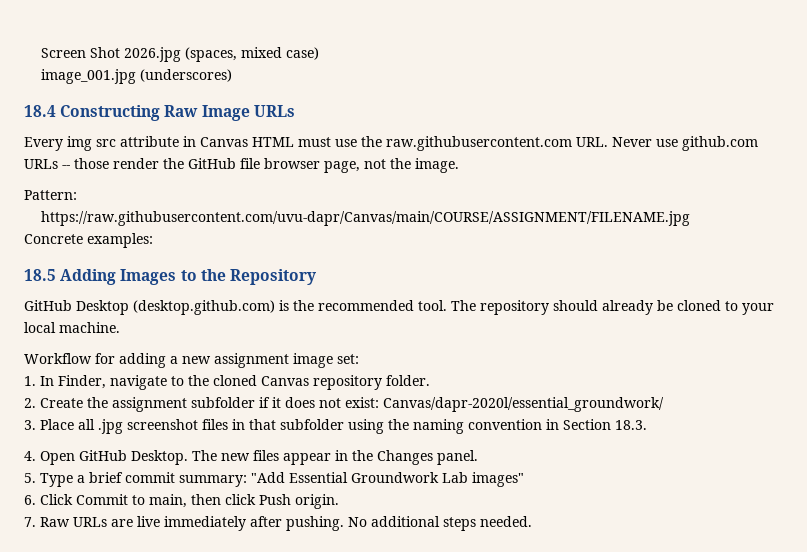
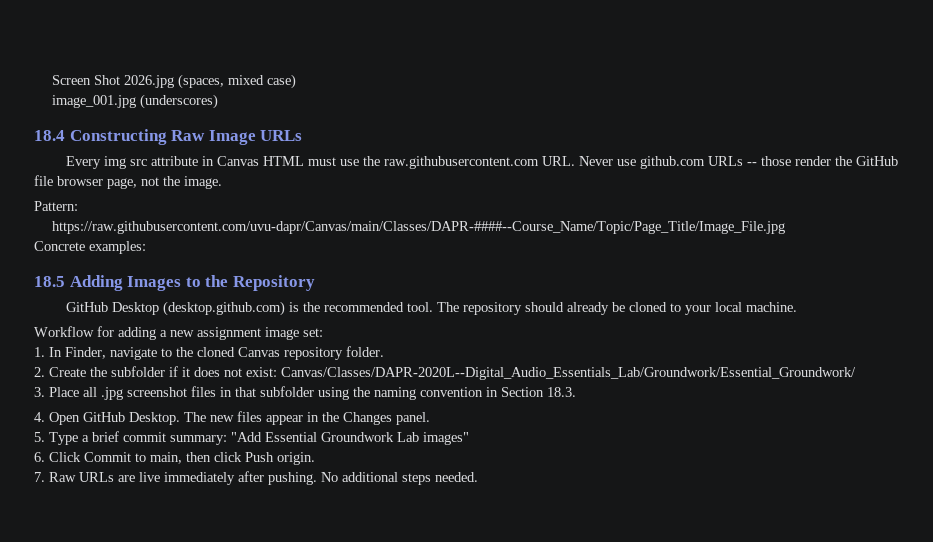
- https://raw.githubusercontent.com/uvu-dapr/Canvas/main/COURSE/ASSIGNMENT/FILENAME.jpg
+ https://raw.githubusercontent.com/uvu-dapr/Canvas/main/Classes/DAPR-####--Course_Name/Topic/Page_Title/Image_File.jpg
- 2. Create the assignment subfolder if it does not exist: Canvas/dapr-2020l/essential_groundwork/
+ 2. Create the subfolder if it does not exist: Canvas/Classes/DAPR-2020L--Digital_Audio_Essentials_Lab/Groundwork/Essential_Groundwork/

